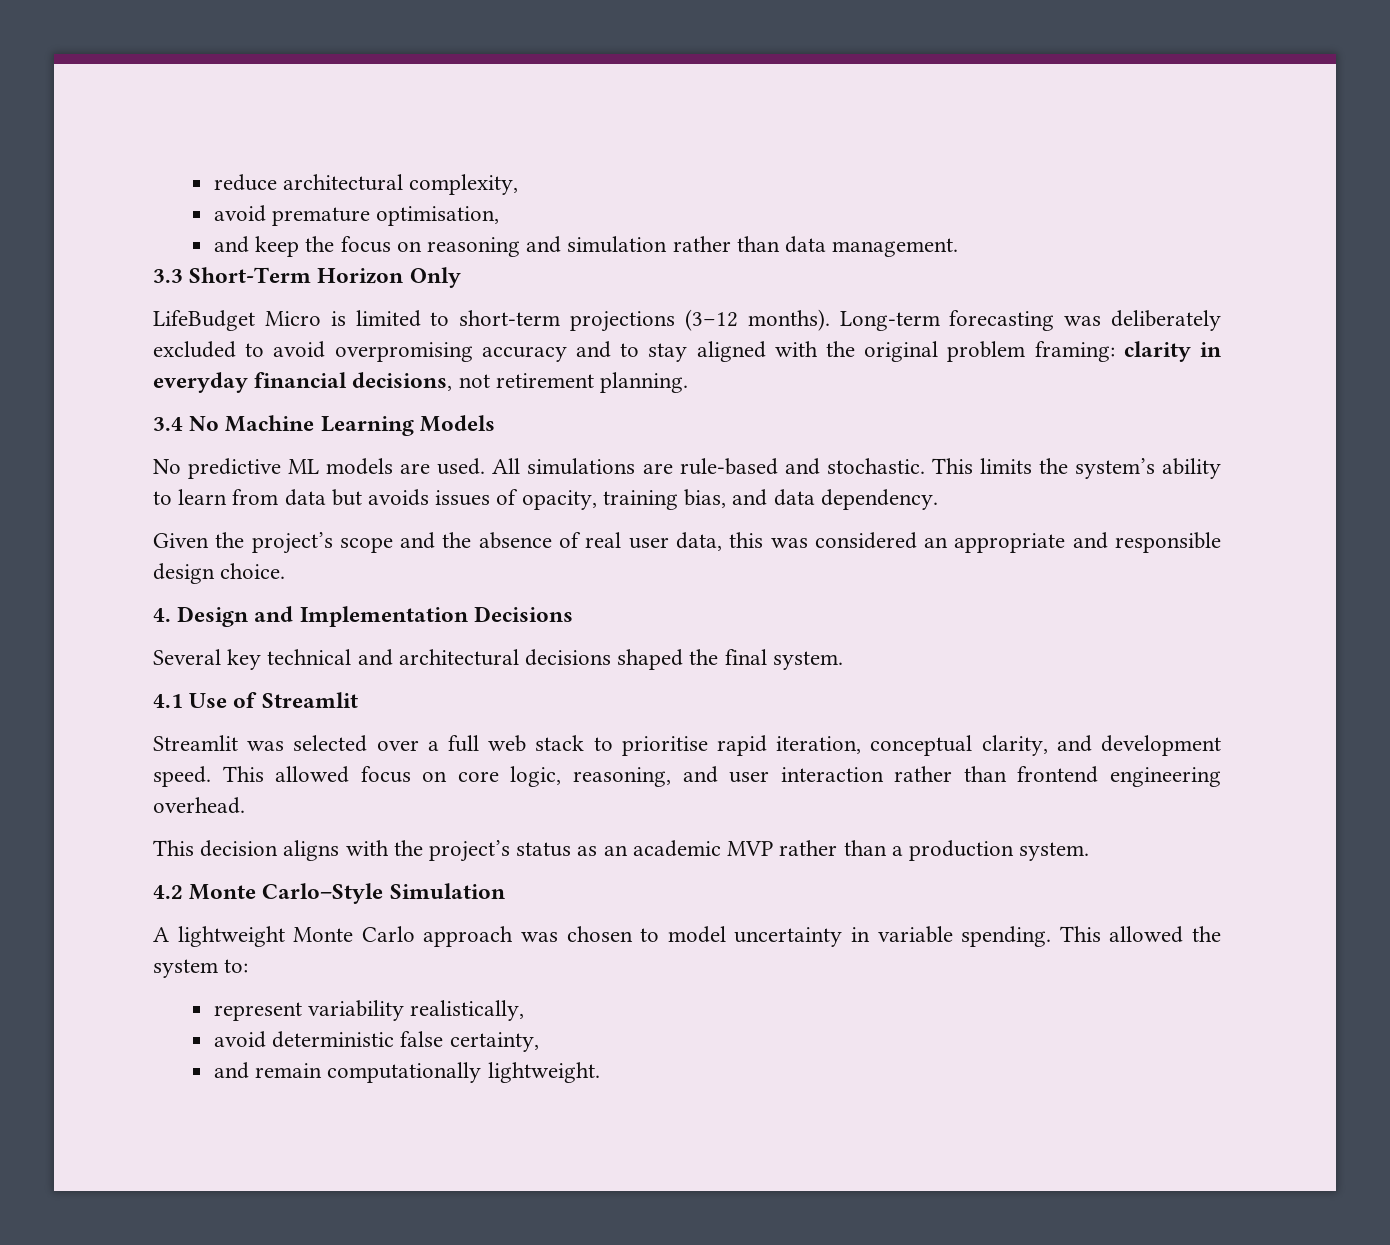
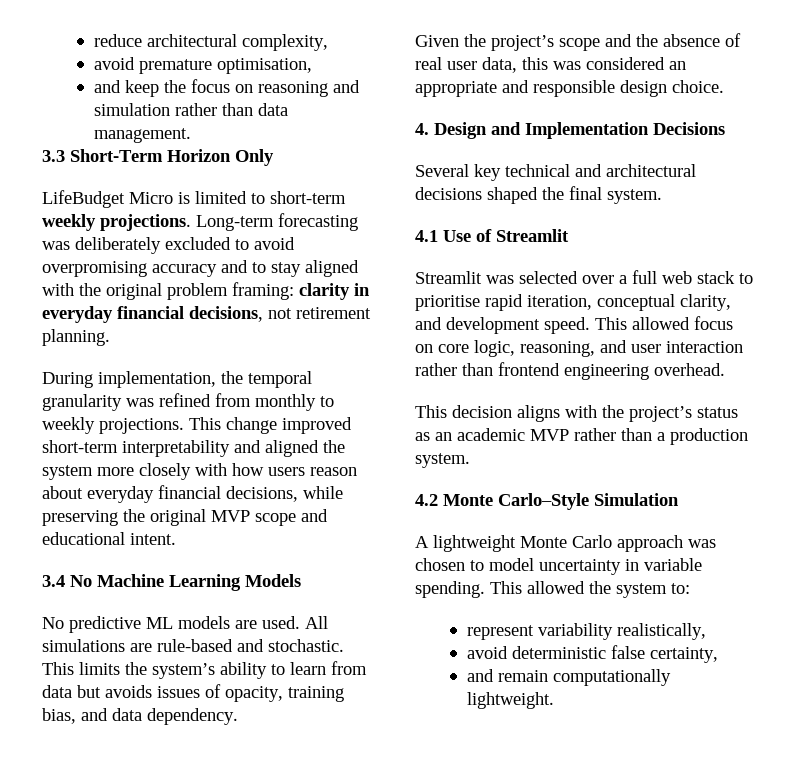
- LifeBudget Micro is limited to short-term projections (3–12 months).
+ LifeBudget Micro is limited to short-term weekly projections.
+ During implementation, the temporal granularity was refined from monthly to weekly projections. This change improved short-term interpretability and aligned the system more closely with how users reason about everyday financial decisions, while preserving the original MVP scope and educational intent.

